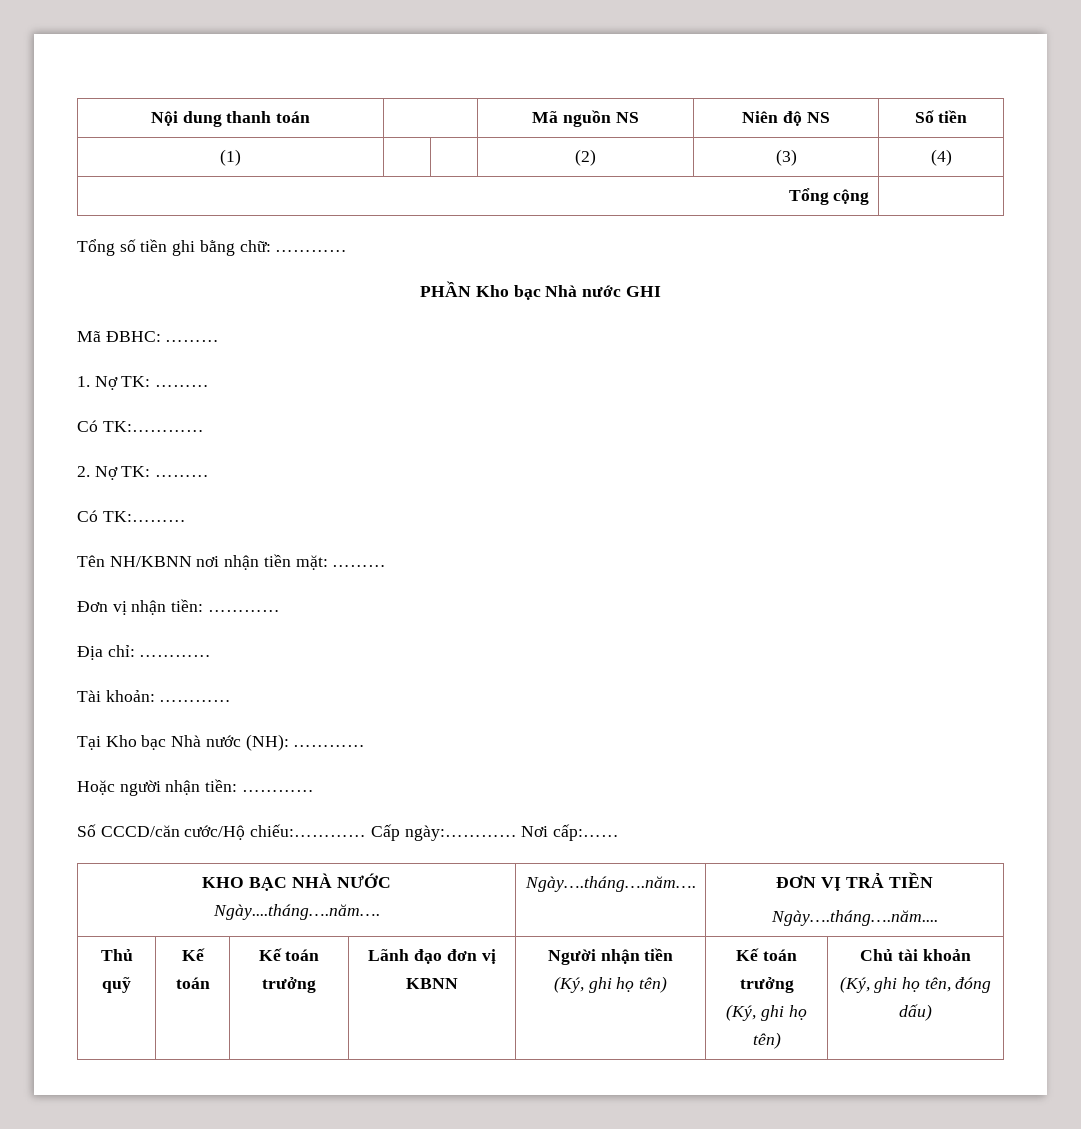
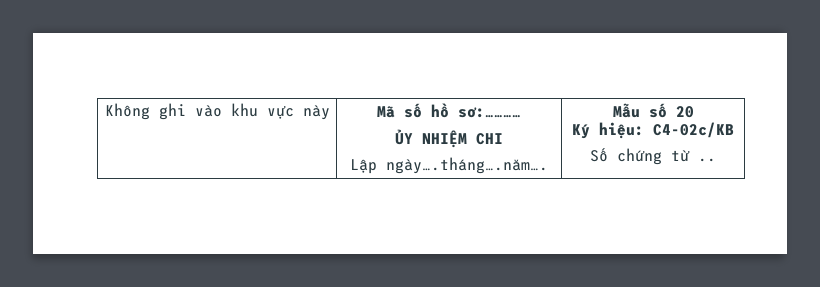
- Nội dung thanh toán | | Mã nguồn NS | Niên độ NS | Số tiền
- (1) | | | (2) | (3) | (4)
- Tổng cộng |
- Tổng số tiền ghi bằng chữ: …………
- PHẦN Kho bạc Nhà nước GHI
- Mã ĐBHC: ………
- 1. Nợ TK: ………
- Có TK:…………
- 2. Nợ TK: ………
- Có TK:………
- Tên NH/KBNN nơi nhận tiền mặt: ………
- Đơn vị nhận tiền: …………
- Địa chỉ: …………
- Tài khoản: …………
- Tại Kho bạc Nhà nước (NH): …………
- Hoặc người nhận tiền: …………
- Số CCCD/căn cước/Hộ chiếu:………… Cấp ngày:………… Nơi cấp:……
- KHO BẠC NHÀ NƯỚC
- Ngày....tháng….năm…. | Ngày….tháng….năm…. | ĐƠN VỊ TRẢ TIỀN
- Ngày….tháng….năm....
- Thủ quỹ | Kế toán | Kế toán trưởng | Lãnh đạo đơn vị KBNN | Người nhận tiền
- (Ký, ghi họ tên) | Kế toán trưởng
- (Ký, ghi họ tên) | Chủ tài khoản
- (Ký, ghi họ tên, đóng dấu)
+ Không ghi vào khu vực này | Mã số hồ sơ:…………
+ ỦY NHIỆM CHI
+ Lập ngày….tháng….năm…. | Mẫu số 20
+ Ký hiệu: C4-02c/KB
+ Số chứng từ ..

